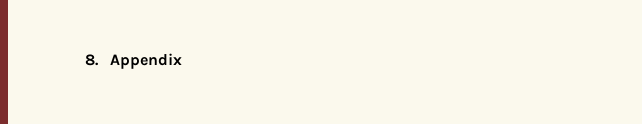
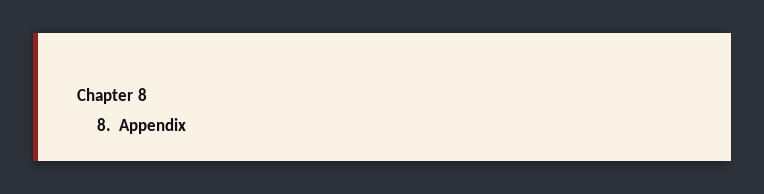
+ Chapter 8

